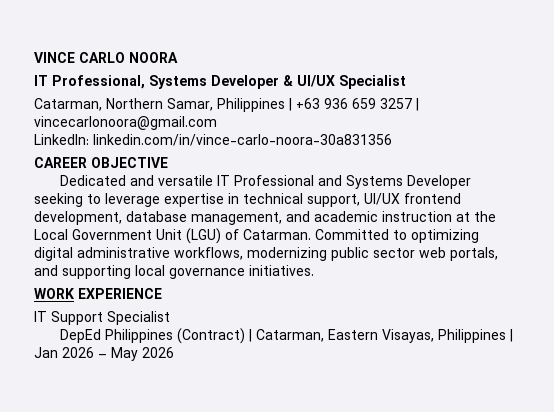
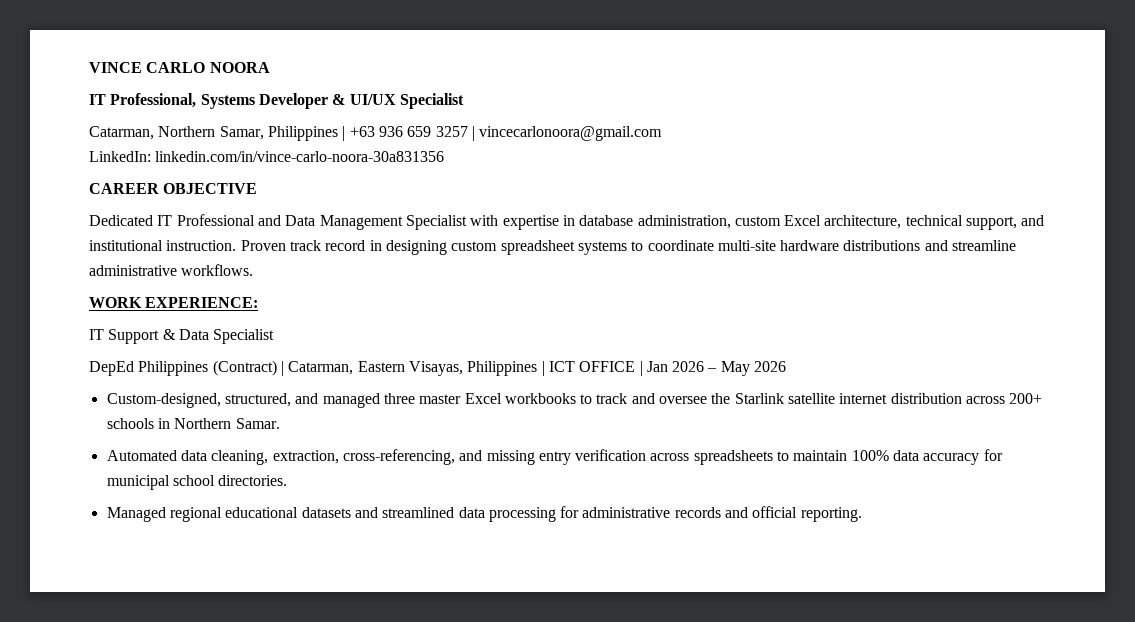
- Dedicated and versatile IT Professional and Systems Developer seeking to leverage expertise in technical support, UI/UX frontend development, database management, and academic instruction at the Local Government Unit (LGU) of Catarman. Committed to optimizing digital administrative workflows, modernizing public sector web portals, and supporting local governance initiatives.
+ Dedicated IT Professional and Data Management Specialist with expertise in database administration, custom Excel architecture, technical support, and institutional instruction. Proven track record in designing custom spreadsheet systems to coordinate multi-site hardware distributions and streamline administrative workflows.
- WORK EXPERIENCE
+ WORK EXPERIENCE:
- IT Support Specialist
+ IT Support & Data Specialist
- DepEd Philippines (Contract) | Catarman, Eastern Visayas, Philippines | Jan 2026 – May 2026
+ DepEd Philippines (Contract) | Catarman, Eastern Visayas, Philippines | ICT OFFICE | Jan 2026 – May 2026
+ Custom-designed, structured, and managed three master Excel workbooks to track and oversee the Starlink satellite internet distribution across 200+ schools in Northern Samar.
+ Automated data cleaning, extraction, cross-referencing, and missing entry verification across spreadsheets to maintain 100% data accuracy for municipal school directories.
+ Managed regional educational datasets and streamlined data processing for administrative records and official reporting.

